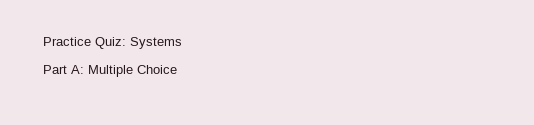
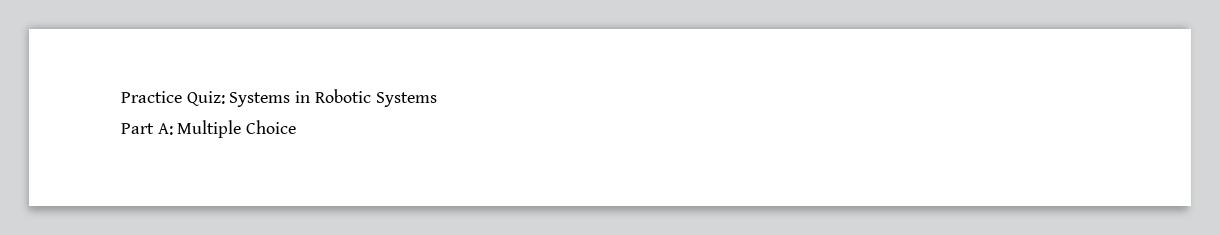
- Practice Quiz: Systems
+ Practice Quiz: Systems in Robotic Systems

